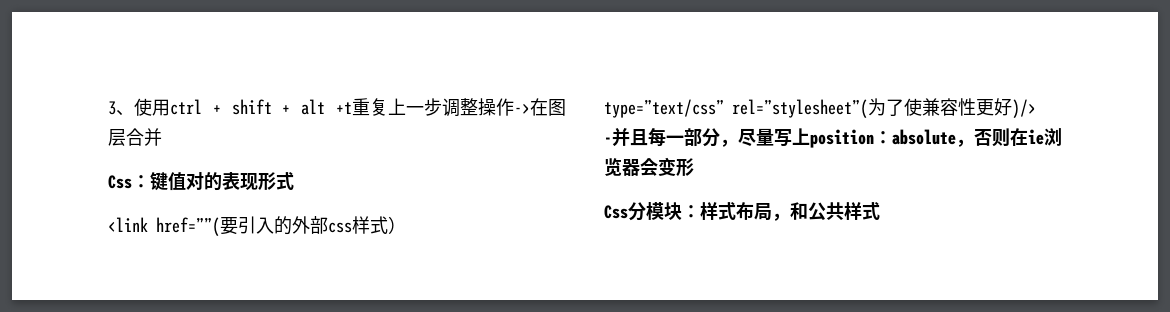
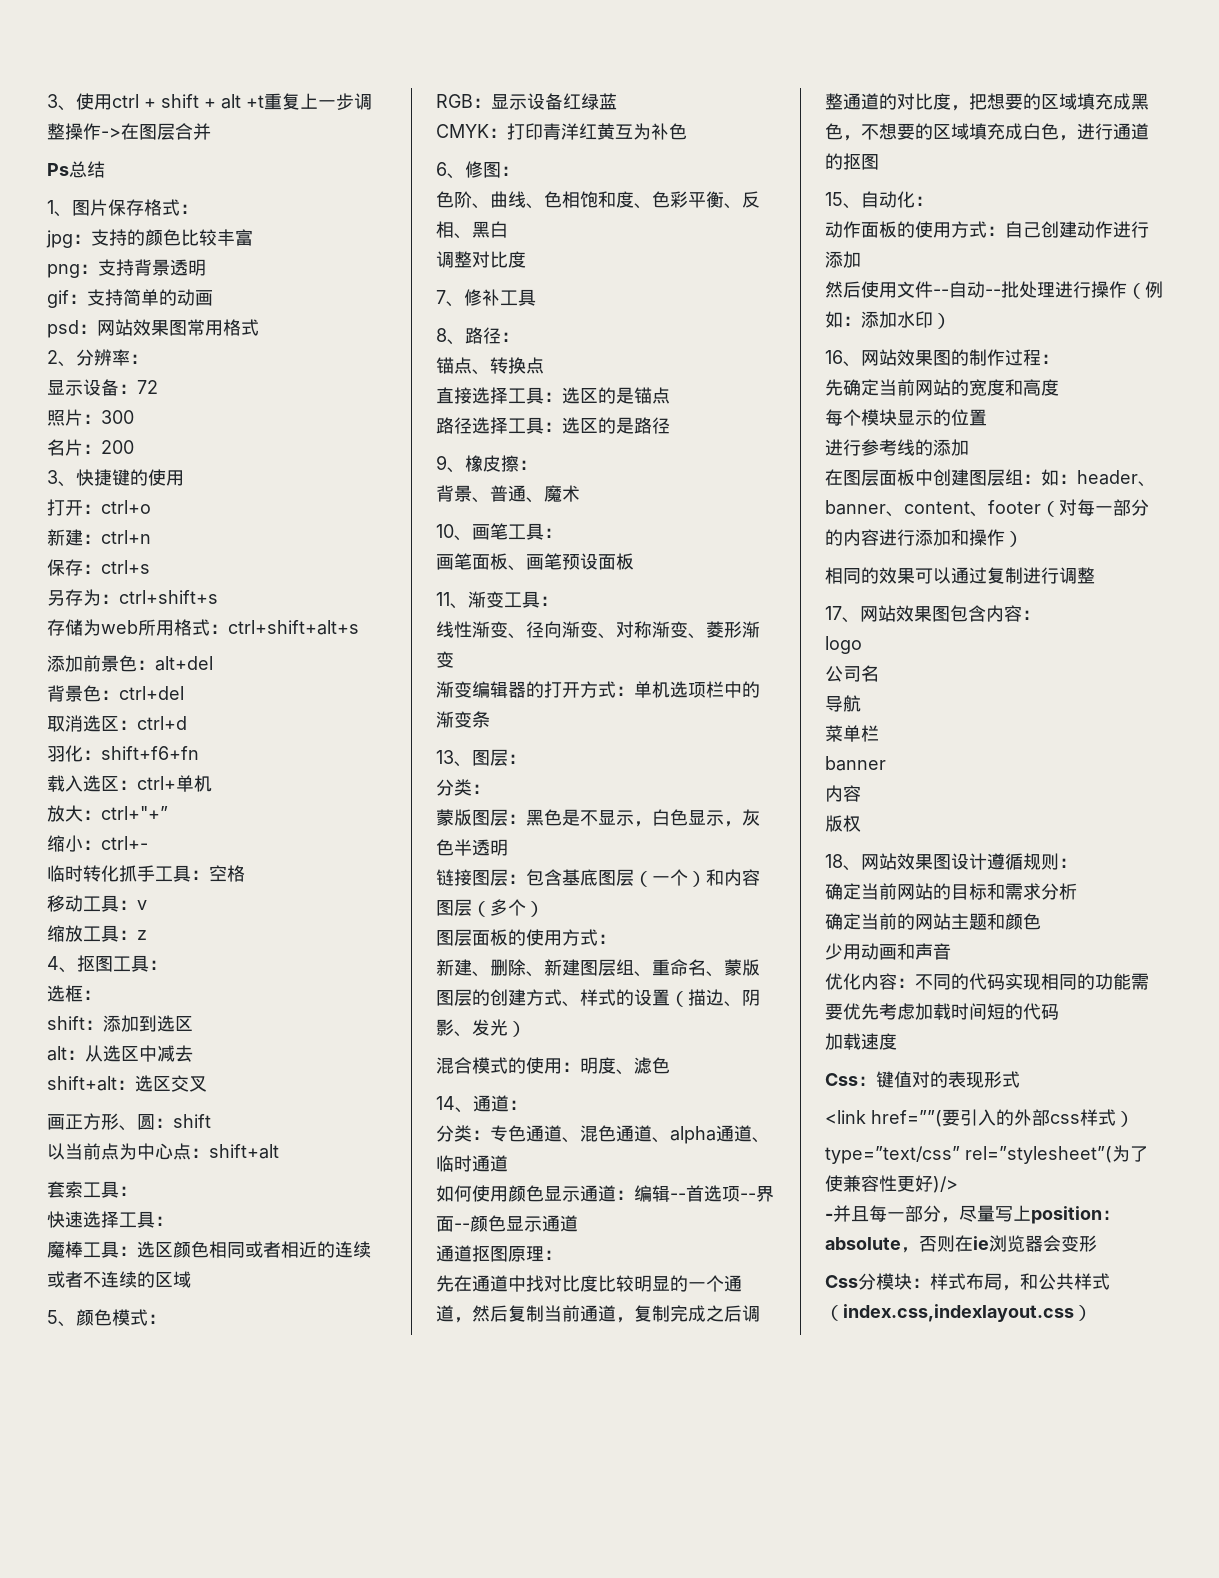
+ Ps总结
+ 1、图片保存格式：
+ jpg：支持的颜色比较丰富
+ png：支持背景透明
+ gif：支持简单的动画
+ psd：网站效果图常用格式
+ 2、分辨率：
+ 显示设备：72
+ 照片：300
+ 名片：200
+ 3、快捷键的使用
+ 打开：ctrl+o
+ 新建：ctrl+n
+ 保存：ctrl+s
+ 另存为：ctrl+shift+s
+ 存储为web所用格式：ctrl+shift+alt+s
+ 添加前景色：alt+del
+ 背景色：ctrl+del
+ 取消选区：ctrl+d
+ 羽化：shift+f6+fn
+ 载入选区：ctrl+单机
+ 放大：ctrl+"+”
+ 缩小：ctrl+-
+ 临时转化抓手工具：空格
+ 移动工具：v
+ 缩放工具：z
+ 4、抠图工具：
+ 选框：
+ shift：添加到选区
+ alt：从选区中减去
+ shift+alt：选区交叉
+ 画正方形、圆：shift
+ 以当前点为中心点：shift+alt
+ 套索工具：
+ 快速选择工具：
+ 魔棒工具：选区颜色相同或者相近的连续或者不连续的区域
+ 5、颜色模式：
+ RGB：显示设备红绿蓝
+ CMYK：打印青洋红黄互为补色
+ 6、修图：
+ 色阶、曲线、色相饱和度、色彩平衡、反相、黑白
+ 调整对比度
+ 7、修补工具
+ 8、路径：
+ 锚点、转换点
+ 直接选择工具：选区的是锚点
+ 路径选择工具：选区的是路径
+ 9、橡皮擦：
+ 背景、普通、魔术
+ 10、画笔工具：
+ 画笔面板、画笔预设面板
+ 11、渐变工具：
+ 线性渐变、径向渐变、对称渐变、菱形渐变
+ 渐变编辑器的打开方式：单机选项栏中的渐变条
+ 13、图层：
+ 分类：
+ 蒙版图层：黑色是不显示，白色显示，灰色半透明
+ 链接图层：包含基底图层（一个）和内容图层（多个）
+ 图层面板的使用方式：
+ 新建、删除、新建图层组、重命名、蒙版图层的创建方式、样式的设置（描边、阴影、发光）
+ 混合模式的使用：明度、滤色
+ 14、通道：
+ 分类：专色通道、混色通道、alpha通道、临时通道
+ 如何使用颜色显示通道：编辑--首选项--界面--颜色显示通道
+ 通道抠图原理：
+ 先在通道中找对比度比较明显的一个通道，然后复制当前通道，复制完成之后调整通道的对比度，把想要的区域填充成黑色，不想要的区域填充成白色，进行通道的抠图
+ 15、自动化：
+ 动作面板的使用方式：自己创建动作进行添加
+ 然后使用文件--自动--批处理进行操作（例如：添加水印）
+ 16、网站效果图的制作过程：
+ 先确定当前网站的宽度和高度
+ 每个模块显示的位置
+ 进行参考线的添加
+ 在图层面板中创建图层组：如：header、banner、content、footer（对每一部分的内容进行添加和操作）
+ 相同的效果可以通过复制进行调整
+ 17、网站效果图包含内容：
+ logo
+ 公司名
+ 导航
+ 菜单栏
+ banner
+ 内容
+ 版权
+ 18、网站效果图设计遵循规则：
+ 确定当前网站的目标和需求分析
+ 确定当前的网站主题和颜色
+ 少用动画和声音
+ 优化内容：不同的代码实现相同的功能需要优先考虑加载时间短的代码
+ 加载速度
- Css分模块：样式布局，和公共样式
+ Css分模块：样式布局，和公共样式（index.css,indexlayout.css）

